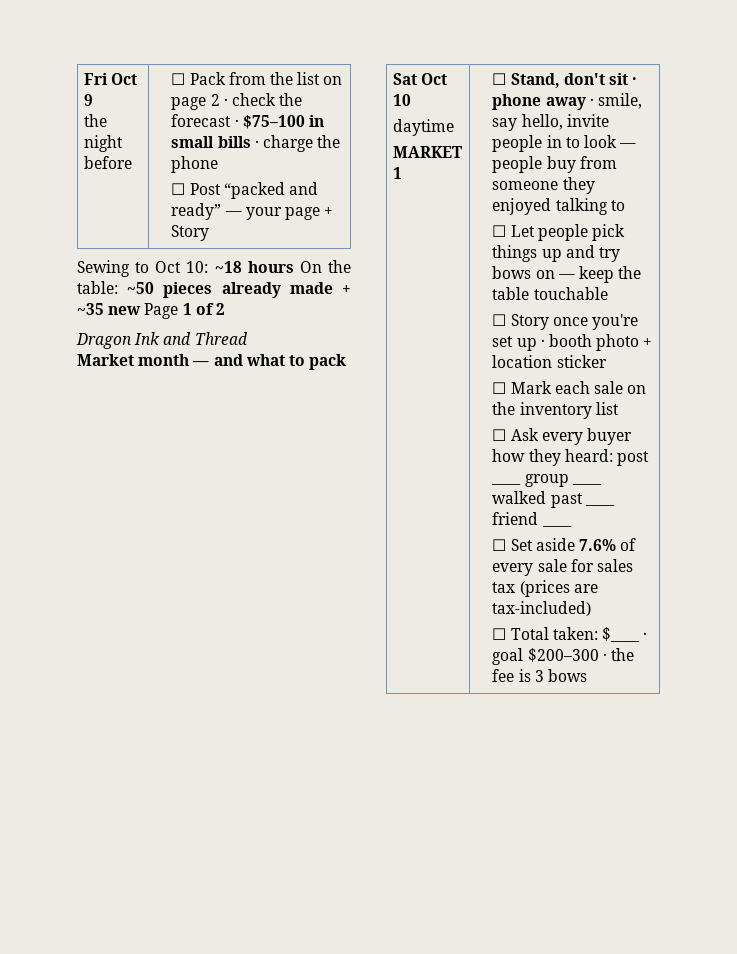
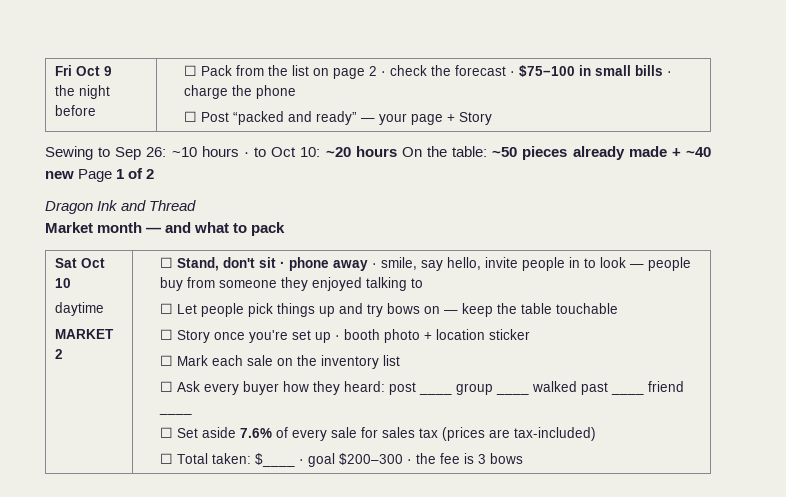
- Sewing to Oct 10: ~18 hours On the table: ~50 pieces already made + ~35 new Page 1 of 2
+ Sewing to Sep 26: ~10 hours · to Oct 10: ~20 hours On the table: ~50 pieces already made + ~40 new Page 1 of 2
- MARKET 1
+ MARKET 2

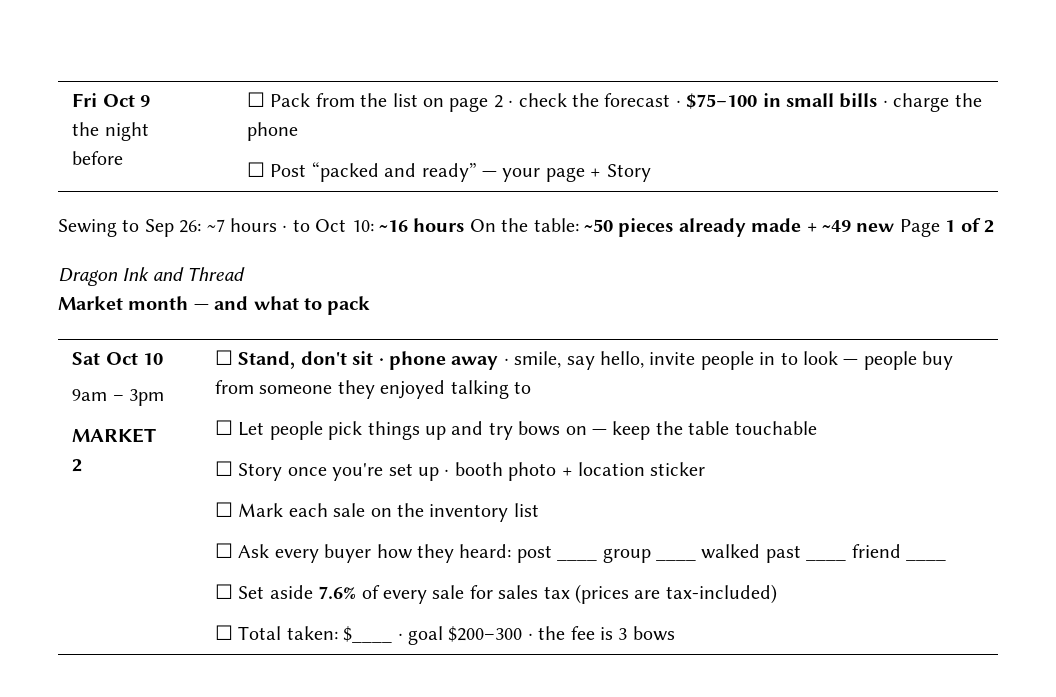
- Sewing to Sep 26: ~10 hours · to Oct 10: ~20 hours On the table: ~50 pieces already made + ~40 new Page 1 of 2
+ Sewing to Sep 26: ~7 hours · to Oct 10: ~16 hours On the table: ~50 pieces already made + ~49 new Page 1 of 2
- daytime
+ 9am – 3pm

